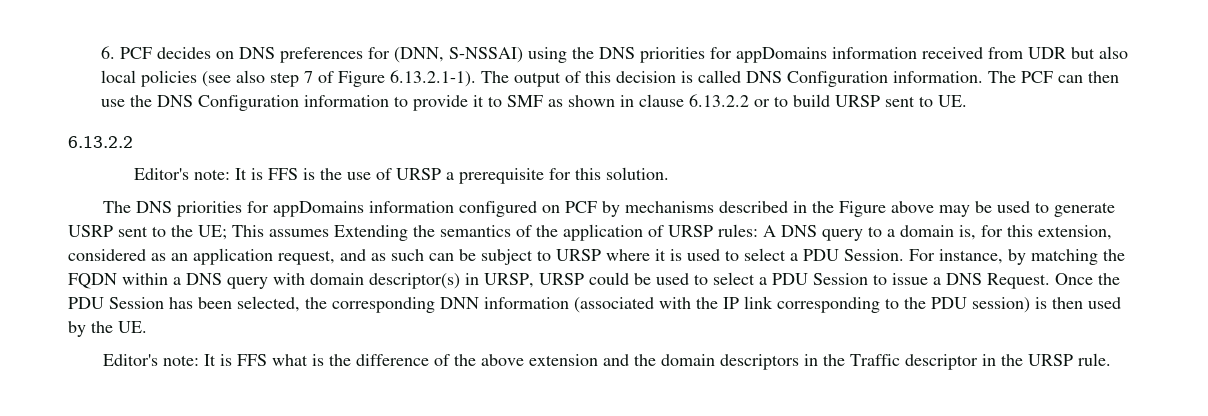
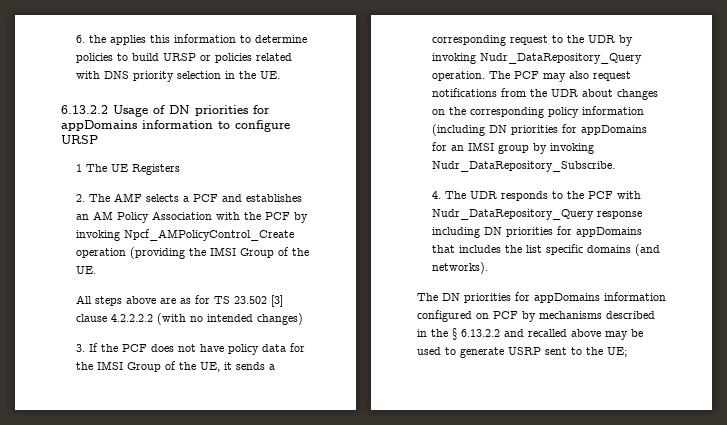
- 6. PCF decides on DNS preferences for (DNN, S-NSSAI) using the DNS priorities for appDomains information received from UDR but also local policies (see also step 7 of Figure 6.13.2.1-1). The output of this decision is called DNS Configuration information. The PCF can then use the DNS Configuration information to provide it to SMF as shown in clause 6.13.2.2 or to build URSP sent to UE.
- 6.13.2.2
- Editor's note: It is FFS is the use of URSP a prerequisite for this solution.
- The DNS priorities for appDomains information configured on PCF by mechanisms described in the Figure above may be used to generate USRP sent to the UE; This assumes Extending the semantics of the application of URSP rules: A DNS query to a domain is, for this extension, considered as an application request, and as such can be subject to URSP where it is used to select a PDU Session. For instance, by matching the FQDN within a DNS query with domain descriptor(s) in URSP, URSP could be used to select a PDU Session to issue a DNS Request. Once the PDU Session has been selected, the corresponding DNN information (associated with the IP link corresponding to the PDU session) is then used by the UE.
- Editor's note: It is FFS what is the difference of the above extension and the domain descriptors in the Traffic descriptor in the URSP rule.
+ 6. the applies this information to determine policies to build URSP or policies related with DNS priority selection in the UE.
+ 6.13.2.2 Usage of DN priorities for appDomains information to configure URSP
+ 1 The UE Registers
+ 2. The AMF selects a PCF and establishes an AM Policy Association with the PCF by invoking Npcf_AMPolicyControl_Create operation (providing the IMSI Group of the UE.
+ All steps above are as for TS 23.502 [3] clause 4.2.2.2.2 (with no intended changes)
+ 3. If the PCF does not have policy data for the IMSI Group of the UE, it sends a corresponding request to the UDR by invoking Nudr_DataRepository_Query operation. The PCF may also request notifications from the UDR about changes on the corresponding policy information (including DN priorities for appDomains for an IMSI group by invoking Nudr_DataRepository_Subscribe.
+ 4. The UDR responds to the PCF with Nudr_DataRepository_Query response including DN priorities for appDomains that includes the list specific domains (and networks).
+ The DN priorities for appDomains information configured on PCF by mechanisms described in the § 6.13.2.2 and recalled above may be used to generate USRP sent to the UE;

